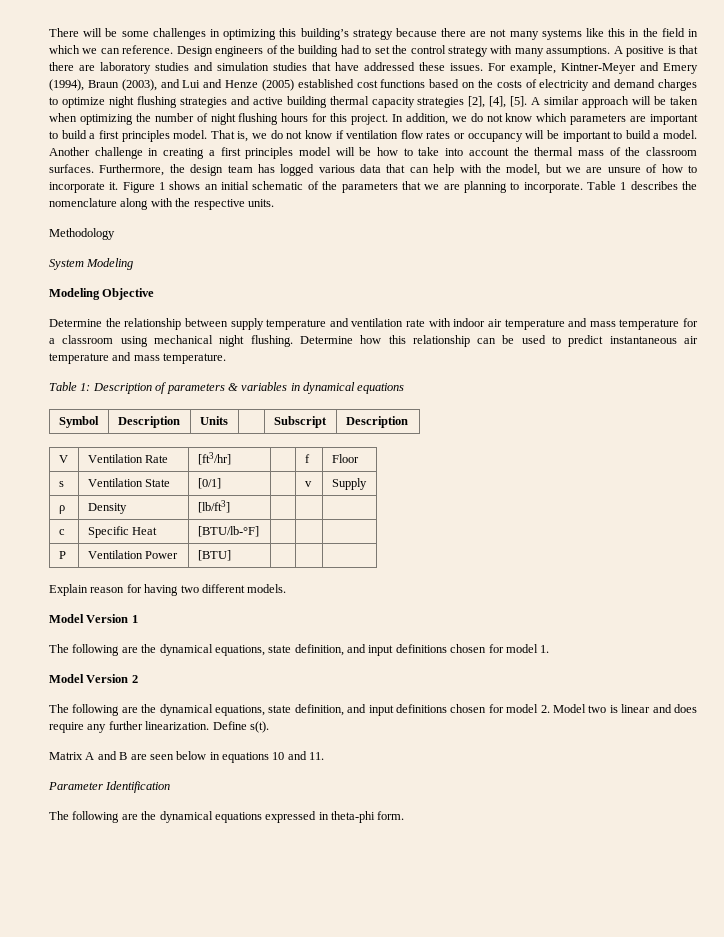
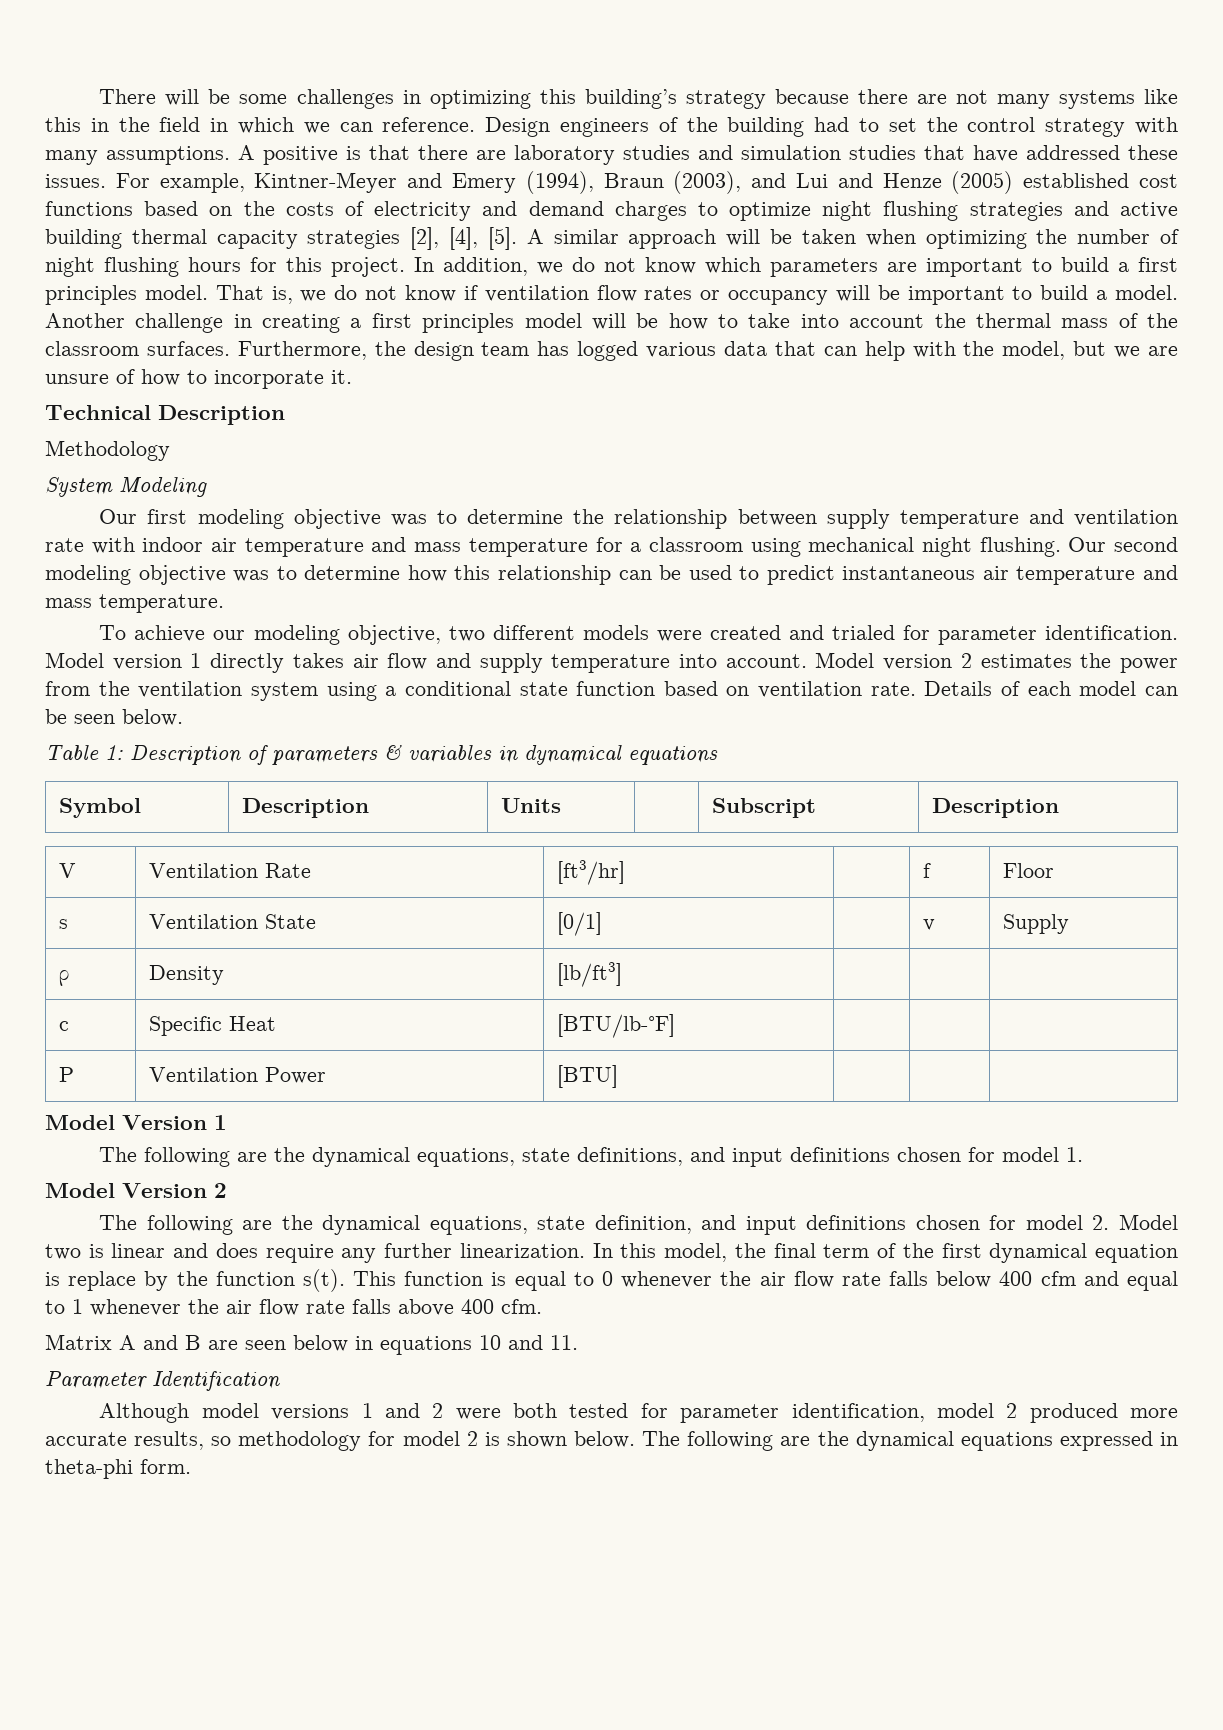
- Furthermore, the design team has logged various data that can help with the model, but we are unsure of how to incorporate it. Figure 1 shows an initial schematic of the parameters that we are planning to incorporate. Table 1 describes the nomenclature along with the respective units.
+ Furthermore, the design team has logged various data that can help with the model, but we are unsure of how to incorporate it.
+ Technical Description
  Methodology
  System Modeling
- Modeling Objective
- Determine the relationship between supply temperature and ventilation rate with indoor air temperature and mass temperature for a classroom using mechanical night flushing.
+ Our first modeling objective was to determine the relationship between supply temperature and ventilation rate with indoor air temperature and mass temperature for a classroom using mechanical night flushing.
- Determine how this relationship can be used to predict instantaneous air temperature and mass temperature.
+ Our second modeling objective was to determine how this relationship can be used to predict instantaneous air temperature and mass temperature.
+ To achieve our modeling objective, two different models were created and trialed for parameter identification. Model version 1 directly takes air flow and supply temperature into account. Model version 2 estimates the power from the ventilation system using a conditional state function based on ventilation rate. Details of each model can be seen below.
- Explain reason for having two different models.
- The following are the dynamical equations, state definition, and input definitions chosen for model 1.
+ The following are the dynamical equations, state definitions, and input definitions chosen for model 1.
- Define s(t).
+ In this model, the final term of the first dynamical equation is replace by the function s(t). This function is equal to 0 whenever the air flow rate falls below 400 cfm and equal to 1 whenever the air flow rate falls above 400 cfm.
+ Although model versions 1 and 2 were both tested for parameter identification, model 2 produced more accurate results, so methodology for model 2 is shown below.

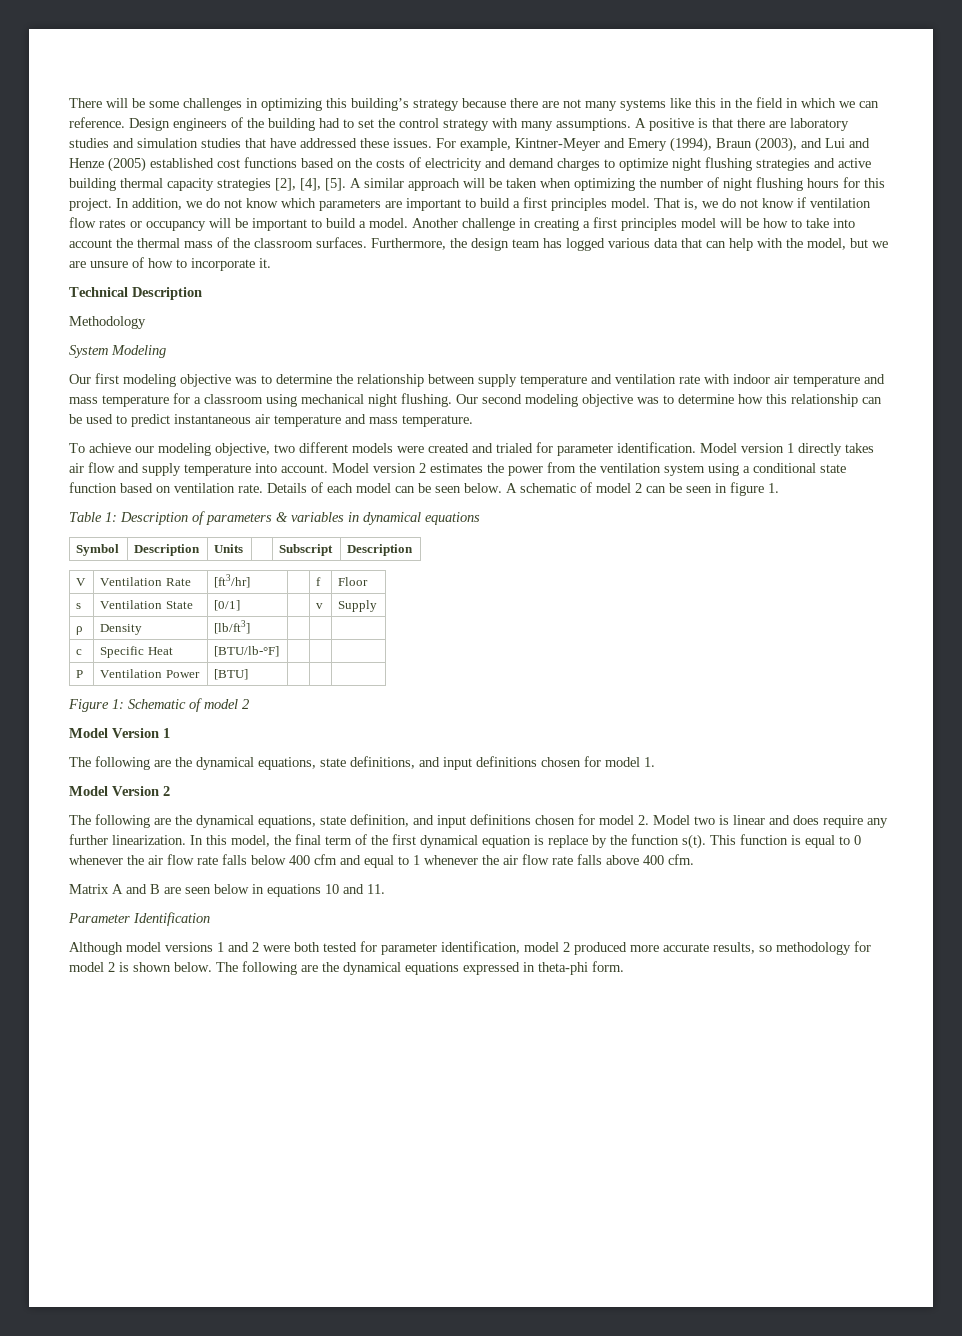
+ A schematic of model 2 can be seen in figure 1.
+ Figure 1: Schematic of model 2

